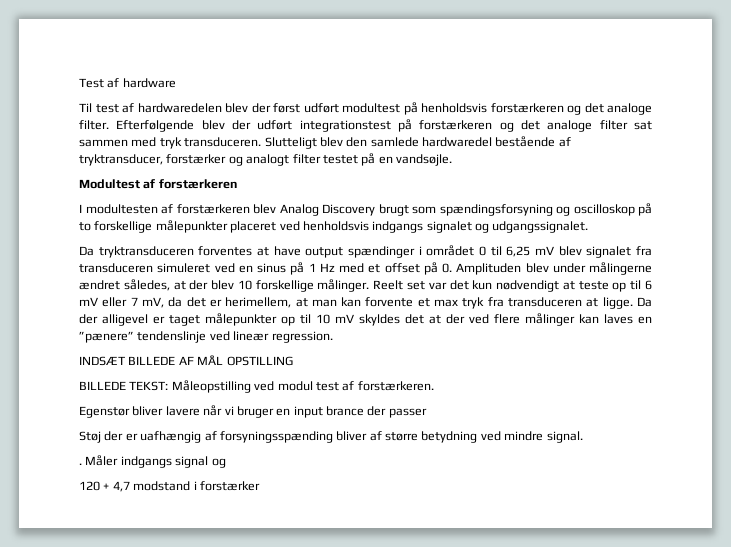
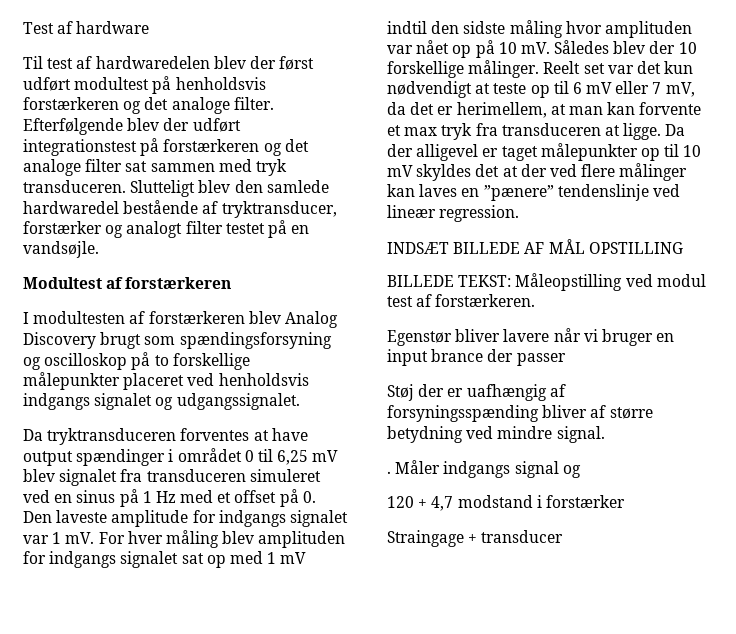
- Da tryktransduceren forventes at have output spændinger i området 0 til 6,25 mV blev signalet fra transduceren simuleret ved en sinus på 1 Hz med et offset på 0. Amplituden blev under målingerne ændret således, at der blev 10 forskellige målinger.
+ Da tryktransduceren forventes at have output spændinger i området 0 til 6,25 mV blev signalet fra transduceren simuleret ved en sinus på 1 Hz med et offset på 0. Den laveste amplitude for indgangs signalet var 1 mV. For hver måling blev amplituden for indgangs signalet sat op med 1 mV indtil den sidste måling hvor amplituden var nået op på 10 mV. Således blev der 10 forskellige målinger.
+ Straingage + transducer

